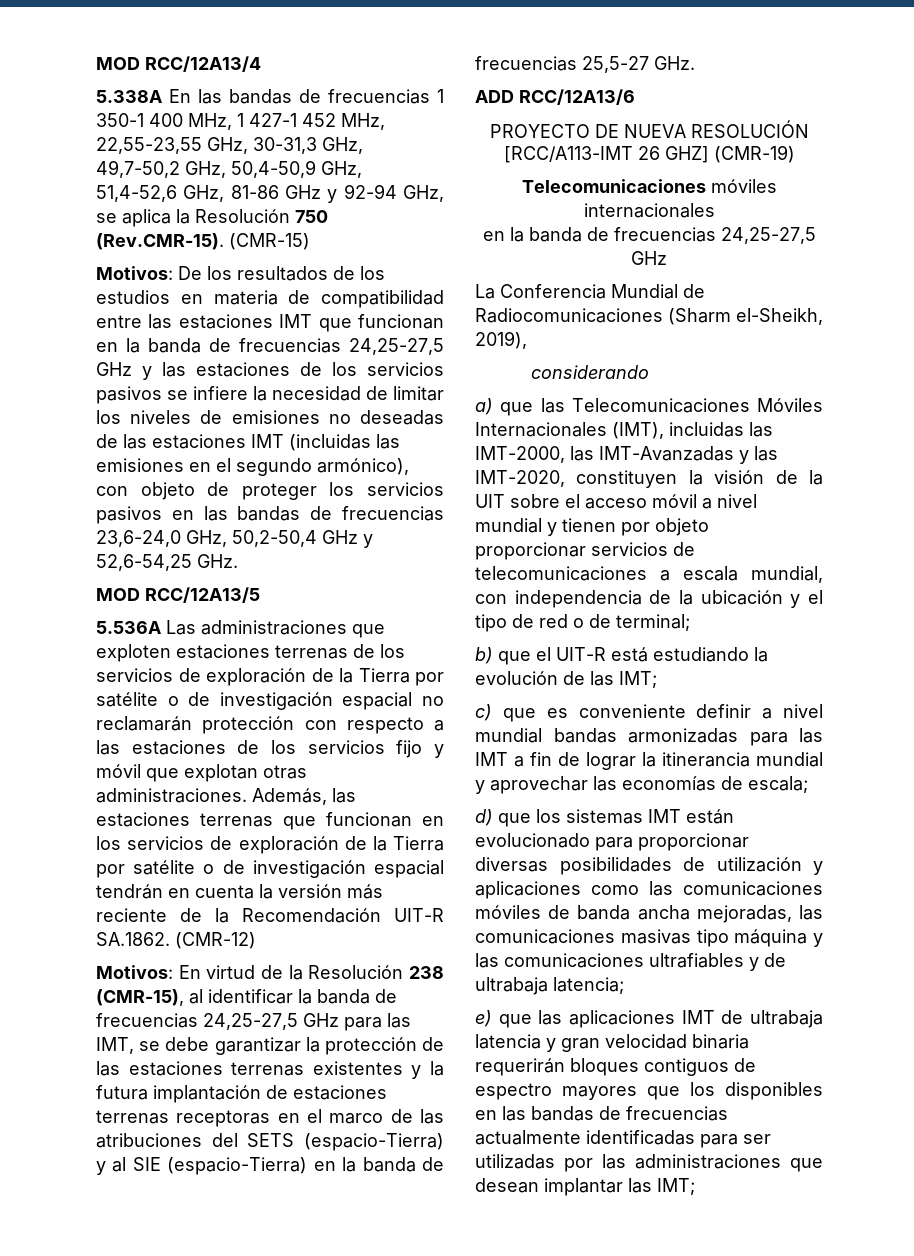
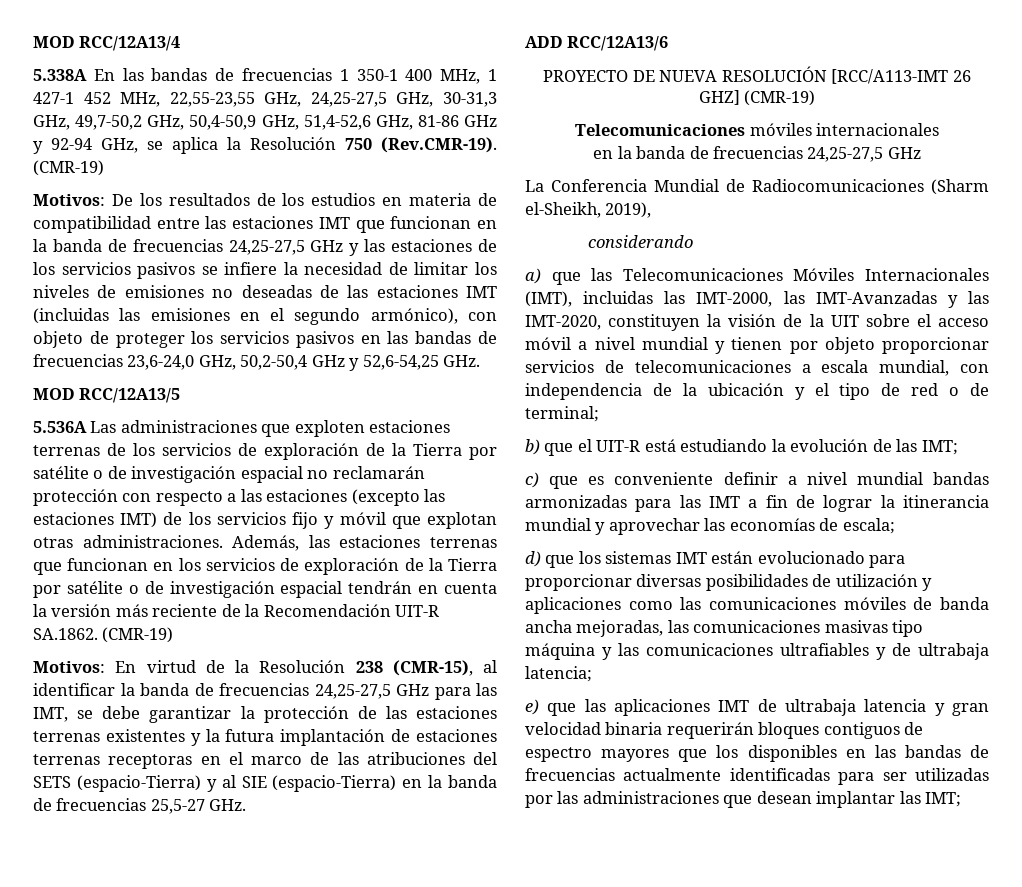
- 5.338A En las bandas de frecuencias 1 350-1 400 MHz, 1 427-1 452 MHz, 22,55-23,55 GHz, 30-31,3 GHz, 49,7-50,2 GHz, 50,4-50,9 GHz, 51,4-52,6 GHz, 81-86 GHz y 92-94 GHz, se aplica la Resolución 750 (Rev.CMR-15). (CMR-15)
+ 5.338A En las bandas de frecuencias 1 350-1 400 MHz, 1 427-1 452 MHz, 22,55-23,55 GHz, 24,25-27,5 GHz, 30-31,3 GHz, 49,7-50,2 GHz, 50,4-50,9 GHz, 51,4-52,6 GHz, 81-86 GHz y 92-94 GHz, se aplica la Resolución 750 (Rev.CMR-19). (CMR-19)
- 5.536A Las administraciones que exploten estaciones terrenas de los servicios de exploración de la Tierra por satélite o de investigación espacial no reclamarán protección con respecto a las estaciones de los servicios fijo y móvil que explotan otras administraciones.
+ 5.536A Las administraciones que exploten estaciones terrenas de los servicios de exploración de la Tierra por satélite o de investigación espacial no reclamarán protección con respecto a las estaciones (excepto las estaciones IMT) de los servicios fijo y móvil que explotan otras administraciones.
- Además, las estaciones terrenas que funcionan en los servicios de exploración de la Tierra por satélite o de investigación espacial tendrán en cuenta la versión más reciente de la Recomendación UIT-R SA.1862. (CMR-12)
+ Además, las estaciones terrenas que funcionan en los servicios de exploración de la Tierra por satélite o de investigación espacial tendrán en cuenta la versión más reciente de la Recomendación UIT-R SA.1862. (CMR-19)

